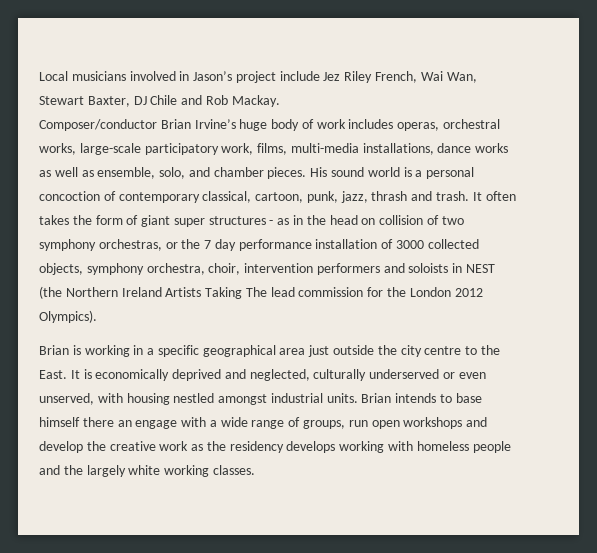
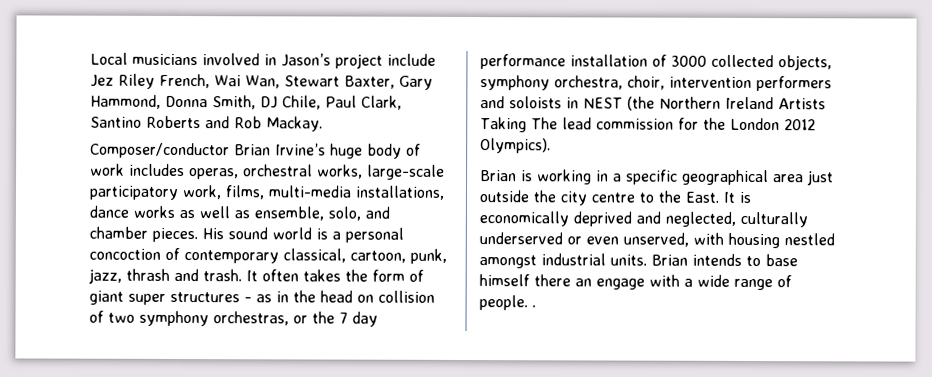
- Local musicians involved in Jason’s project include Jez Riley French, Wai Wan, Stewart Baxter, DJ Chile and Rob Mackay.
+ Local musicians involved in Jason’s project include Jez Riley French, Wai Wan, Stewart Baxter, Gary Hammond, Donna Smith, DJ Chile, Paul Clark, Santino Roberts and Rob Mackay.
- Brian intends to base himself there an engage with a wide range of groups, run open workshops and develop the creative work as the residency develops working with homeless people and the largely white working classes.
+ Brian intends to base himself there an engage with a wide range of people. .

